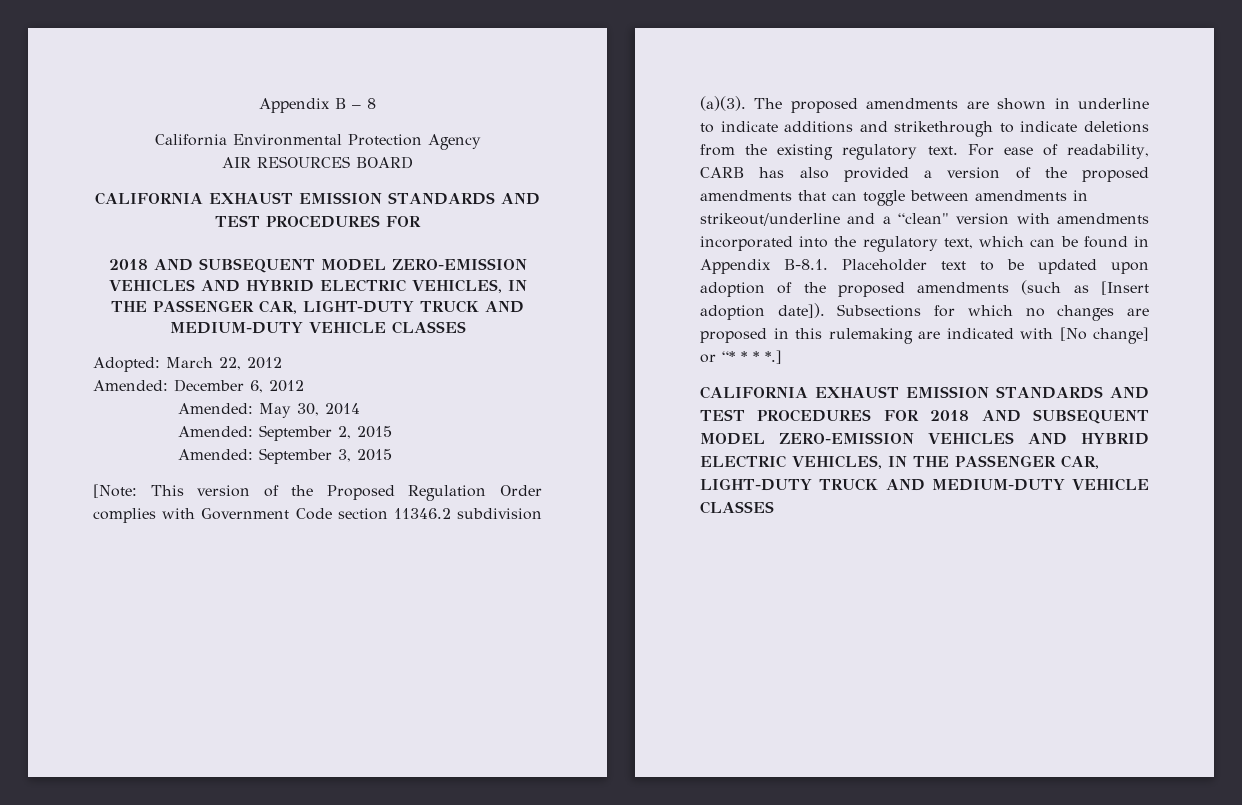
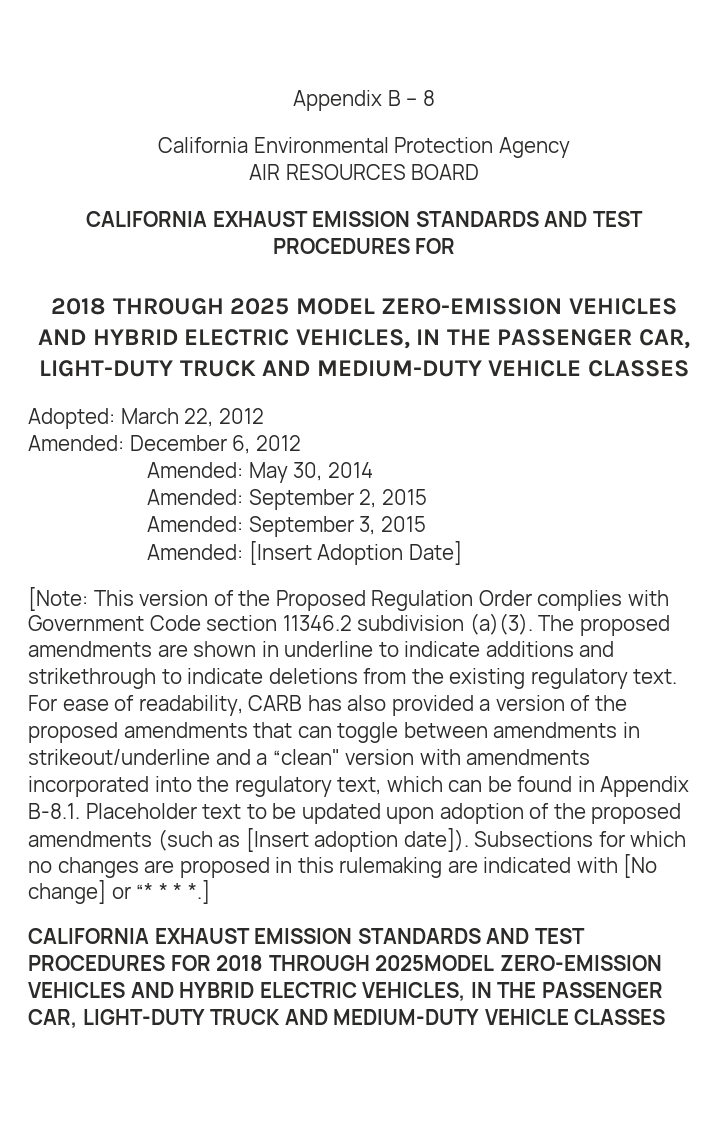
  AIR RESOURCES BOARD
  CALIFORNIA EXHAUST EMISSION STANDARDS AND TEST PROCEDURES FOR
- 2018 AND SUBSEQUENT MODEL ZERO-EMISSION VEHICLES AND HYBRID ELECTRIC VEHICLES, IN THE PASSENGER CAR, LIGHT-DUTY TRUCK AND MEDIUM-DUTY VEHICLE CLASSES
+ 2018 THROUGH 2025 MODEL ZERO-EMISSION VEHICLES AND HYBRID ELECTRIC VEHICLES, IN THE PASSENGER CAR, LIGHT-DUTY TRUCK AND MEDIUM-DUTY VEHICLE CLASSES
+ Amended: [Insert Adoption Date]
- CALIFORNIA EXHAUST EMISSION STANDARDS AND TEST PROCEDURES FOR 2018 AND SUBSEQUENT MODEL ZERO-EMISSION VEHICLES AND HYBRID ELECTRIC VEHICLES, IN THE PASSENGER CAR, LIGHT-DUTY TRUCK AND MEDIUM-DUTY VEHICLE CLASSES
+ CALIFORNIA EXHAUST EMISSION STANDARDS AND TEST PROCEDURES FOR 2018 THROUGH 2025MODEL ZERO-EMISSION VEHICLES AND HYBRID ELECTRIC VEHICLES, IN THE PASSENGER CAR, LIGHT-DUTY TRUCK AND MEDIUM-DUTY VEHICLE CLASSES

